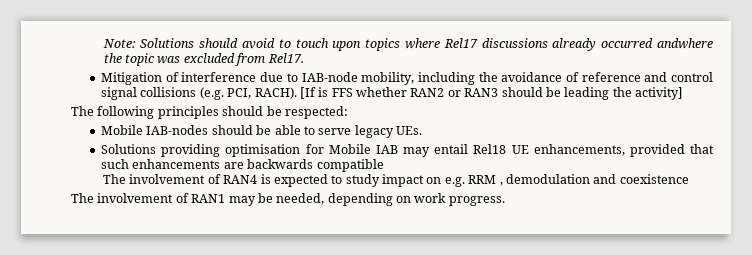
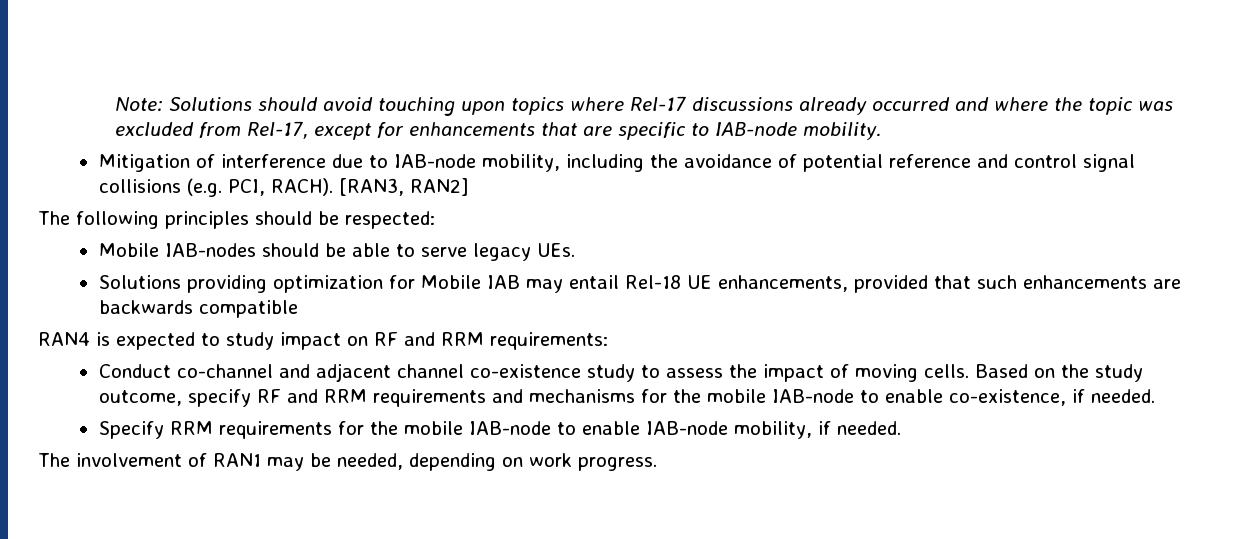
- Note: Solutions should avoid to touch upon topics where Rel17 discussions already occurred andwhere the topic was excluded from Rel17.
+ Note: Solutions should avoid touching upon topics where Rel-17 discussions already occurred and where the topic was excluded from Rel-17, except for enhancements that are specific to IAB-node mobility.
- Mitigation of interference due to IAB-node mobility, including the avoidance of reference and control signal collisions (e.g. PCI, RACH).
+ Mitigation of interference due to IAB-node mobility, including the avoidance of potential reference and control signal collisions (e.g. PCI, RACH).
- [If is FFS whether RAN2 or RAN3 should be leading the activity]
+ [RAN3, RAN2]
- Solutions providing optimisation for Mobile IAB may entail Rel18 UE enhancements, provided that such enhancements are backwards compatible
+ Solutions providing optimization for Mobile IAB may entail Rel-18 UE enhancements, provided that such enhancements are backwards compatible
- The involvement of RAN4 is expected to study impact on e.g. RRM , demodulation and coexistence
+ RAN4 is expected to study impact on RF and RRM requirements:
+ Conduct co-channel and adjacent channel co-existence study to assess the impact of moving cells. Based on the study outcome, specify RF and RRM requirements and mechanisms for the mobile IAB-node to enable co-existence, if needed.
+ Specify RRM requirements for the mobile IAB-node to enable IAB-node mobility, if needed.

